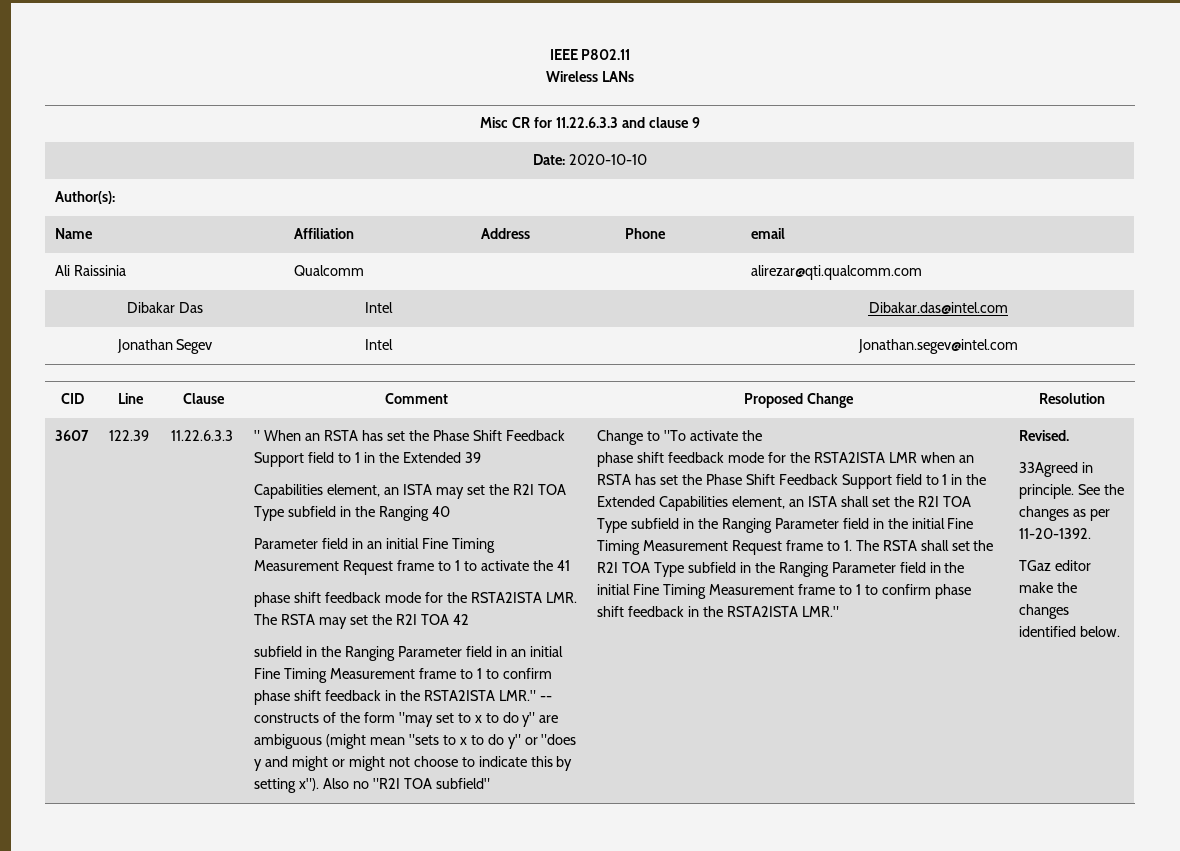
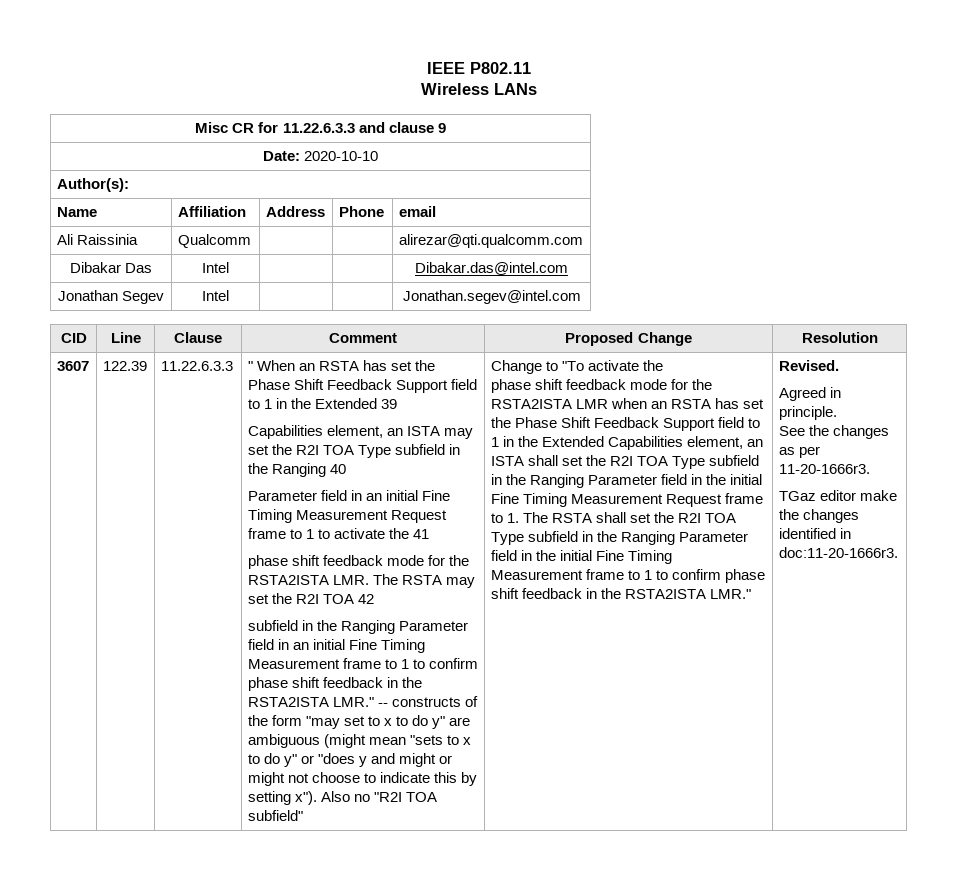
- 33Agreed in principle. See the changes as per 11-20-1392.
+ Agreed in principle.
+ See the changes as per 11-20-1666r3.
- TGaz editor make the changes identified below.
+ TGaz editor make the changes identified in doc:11-20-1666r3.

